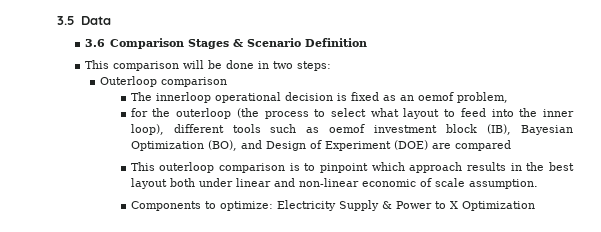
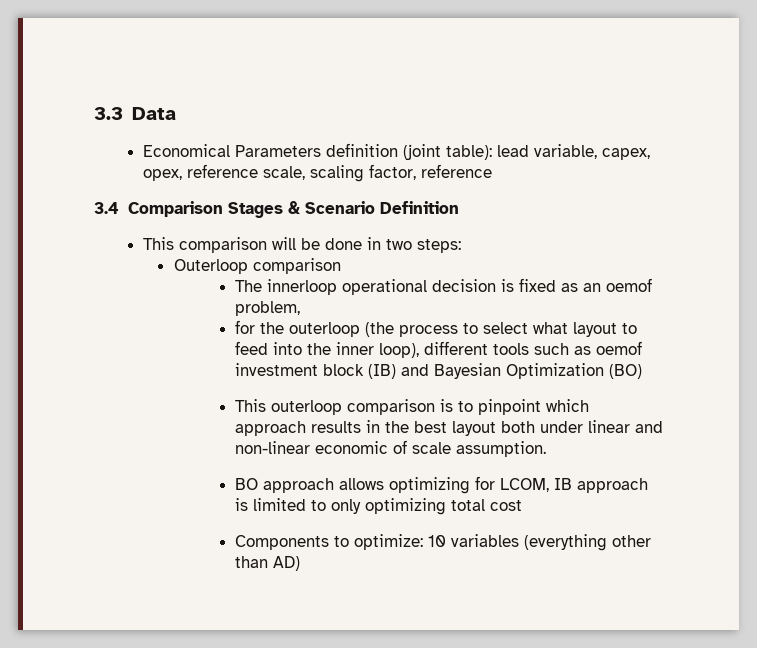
- 3.5 Data
+ 3.3 Data
- 3.6 Comparison Stages & Scenario Definition
+ Economical Parameters definition (joint table): lead variable, capex, opex, reference scale, scaling factor, reference
+ 3.4 Comparison Stages & Scenario Definition
- for the outerloop (the process to select what layout to feed into the inner loop), different tools such as oemof investment block (IB), Bayesian Optimization (BO), and Design of Experiment (DOE) are compared
+ for the outerloop (the process to select what layout to feed into the inner loop), different tools such as oemof investment block (IB) and Bayesian Optimization (BO)
- Components to optimize: Electricity Supply & Power to X Optimization
+ BO approach allows optimizing for LCOM, IB approach is limited to only optimizing total cost
+ Components to optimize: 10 variables (everything other than AD)

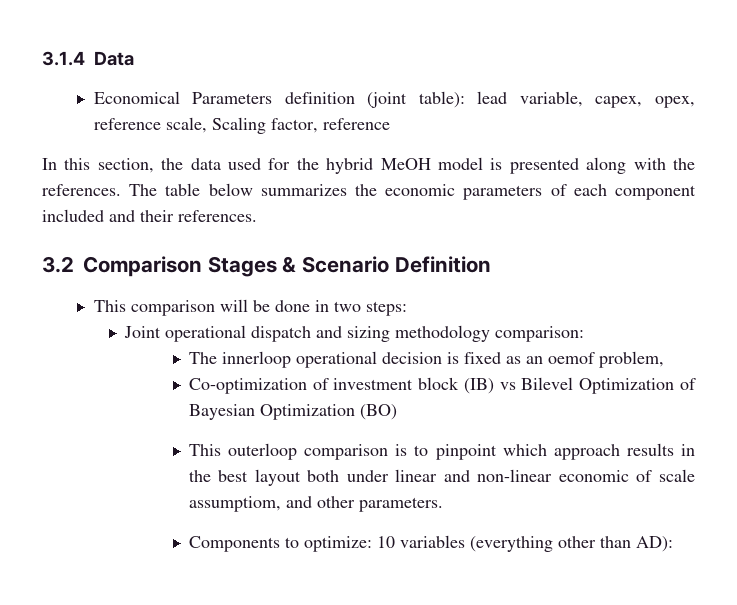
- 3.3 Data
+ 3.1.4 Data
- Economical Parameters definition (joint table): lead variable, capex, opex, reference scale, scaling factor, reference
+ Economical Parameters definition (joint table): lead variable, capex, opex, reference scale, Scaling factor, reference
- 3.4 Comparison Stages & Scenario Definition
+ In this section, the data used for the hybrid MeOH model is presented along with the references. The table below summarizes the economic parameters of each component included and their references.
+ 3.2 Comparison Stages & Scenario Definition
- Outerloop comparison
+ Joint operational dispatch and sizing methodology comparison:
- for the outerloop (the process to select what layout to feed into the inner loop), different tools such as oemof investment block (IB) and Bayesian Optimization (BO)
+ Co-optimization of investment block (IB) vs Bilevel Optimization of Bayesian Optimization (BO)
- This outerloop comparison is to pinpoint which approach results in the best layout both under linear and non-linear economic of scale assumption.
- BO approach allows optimizing for LCOM, IB approach is limited to only optimizing total cost
+ This outerloop comparison is to pinpoint which approach results in the best layout both under linear and non-linear economic of scale assumptiom, and other parameters.
- Components to optimize: 10 variables (everything other than AD)
+ Components to optimize: 10 variables (everything other than AD):

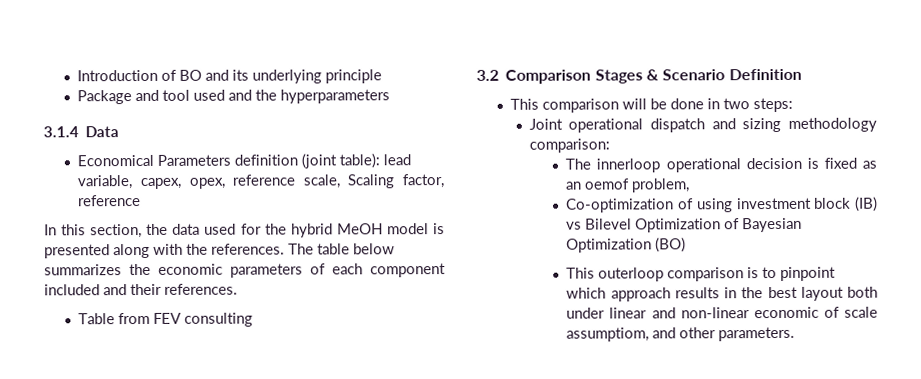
+ Introduction of BO and its underlying principle
+ Package and tool used and the hyperparameters
+ Table from FEV consulting
- Co-optimization of investment block (IB) vs Bilevel Optimization of Bayesian Optimization (BO)
+ Co-optimization of using investment block (IB) vs Bilevel Optimization of Bayesian Optimization (BO)
- Components to optimize: 10 variables (everything other than AD):

